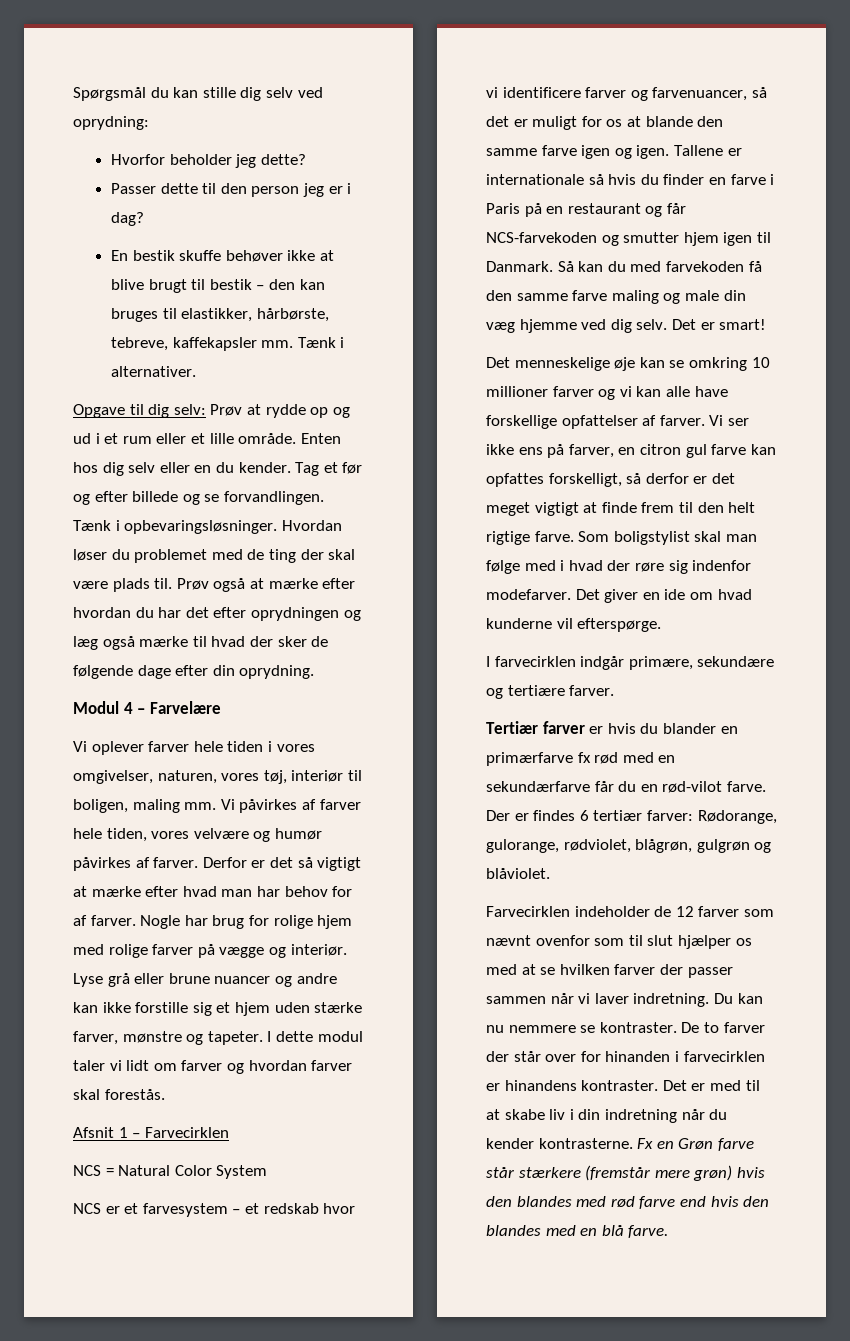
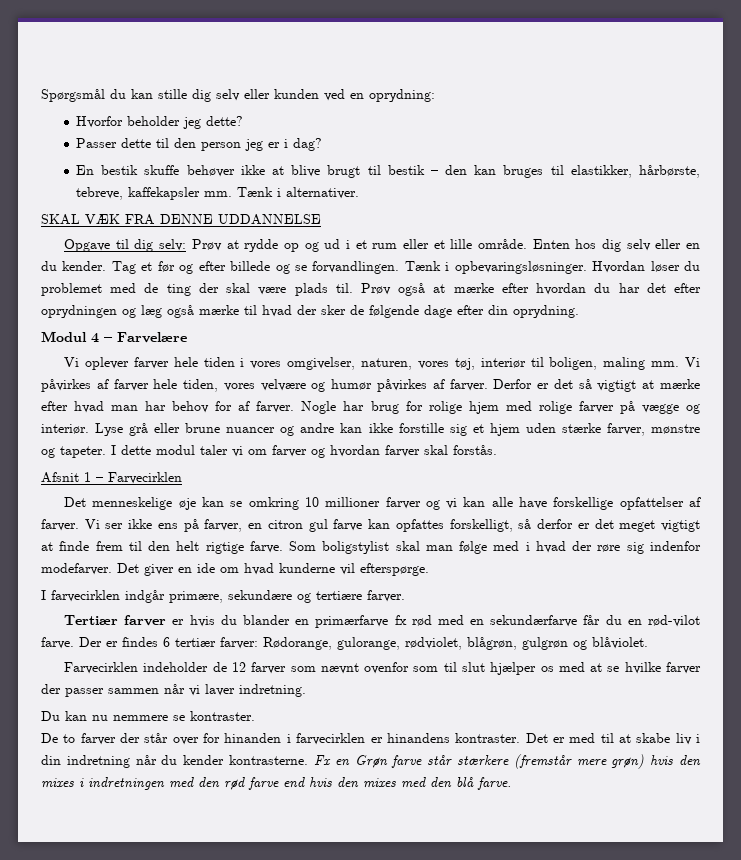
- Spørgsmål du kan stille dig selv ved oprydning:
+ Spørgsmål du kan stille dig selv eller kunden ved en oprydning:
+ SKAL VÆK FRA DENNE UDDANNELSE
- I dette modul taler vi lidt om farver og hvordan farver skal forestås.
+ I dette modul taler vi om farver og hvordan farver skal forstås.
- NCS = Natural Color System
- NCS er et farvesystem – et redskab hvor vi identificere farver og farvenuancer, så det er muligt for os at blande den samme farve igen og igen. Tallene er internationale så hvis du finder en farve i Paris på en restaurant og får NCS-farvekoden og smutter hjem igen til Danmark. Så kan du med farvekoden få den samme farve maling og male din væg hjemme ved dig selv. Det er smart!
- Farvecirklen indeholder de 12 farver som nævnt ovenfor som til slut hjælper os med at se hvilken farver der passer sammen når vi laver indretning. Du kan nu nemmere se kontraster. De to farver der står over for hinanden i farvecirklen er hinandens kontraster.
+ Farvecirklen indeholder de 12 farver som nævnt ovenfor som til slut hjælper os med at se hvilke farver der passer sammen når vi laver indretning.
+ Du kan nu nemmere se kontraster.
+ De to farver der står over for hinanden i farvecirklen er hinandens kontraster.
- Fx en Grøn farve står stærkere (fremstår mere grøn) hvis den blandes med rød farve end hvis den blandes med en blå farve.
+ Fx en Grøn farve står stærkere (fremstår mere grøn) hvis den mixes i indretningen med den rød farve end hvis den mixes med den blå farve.

